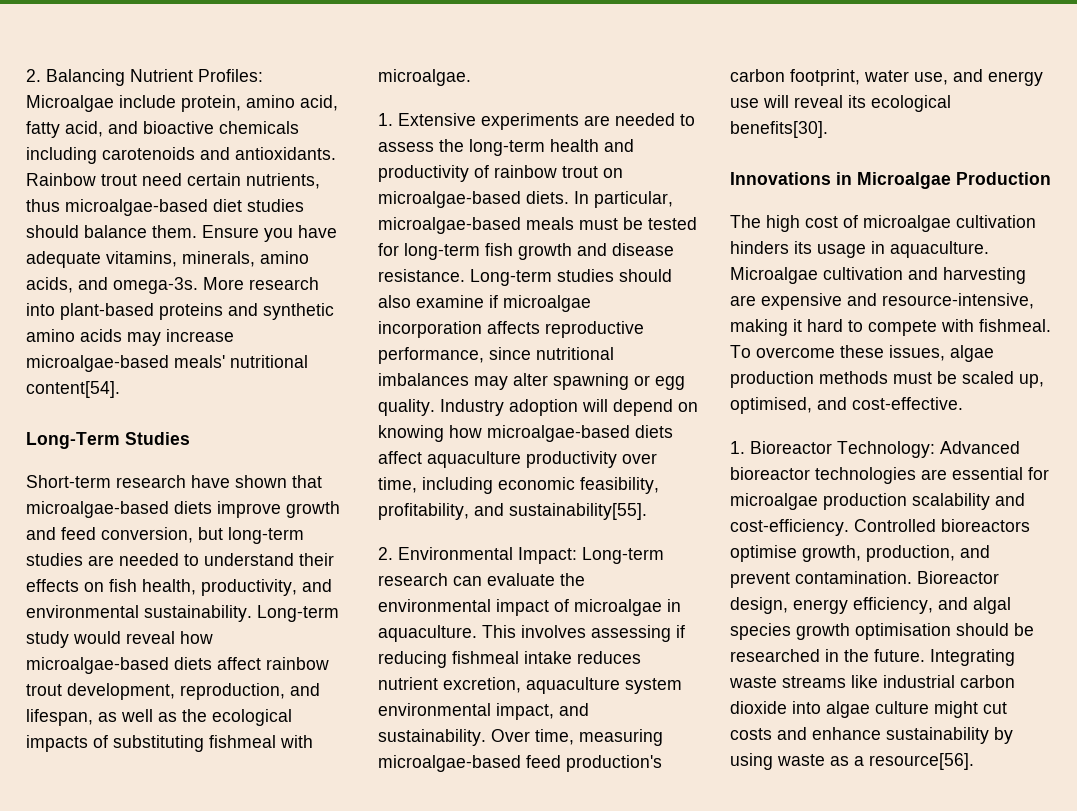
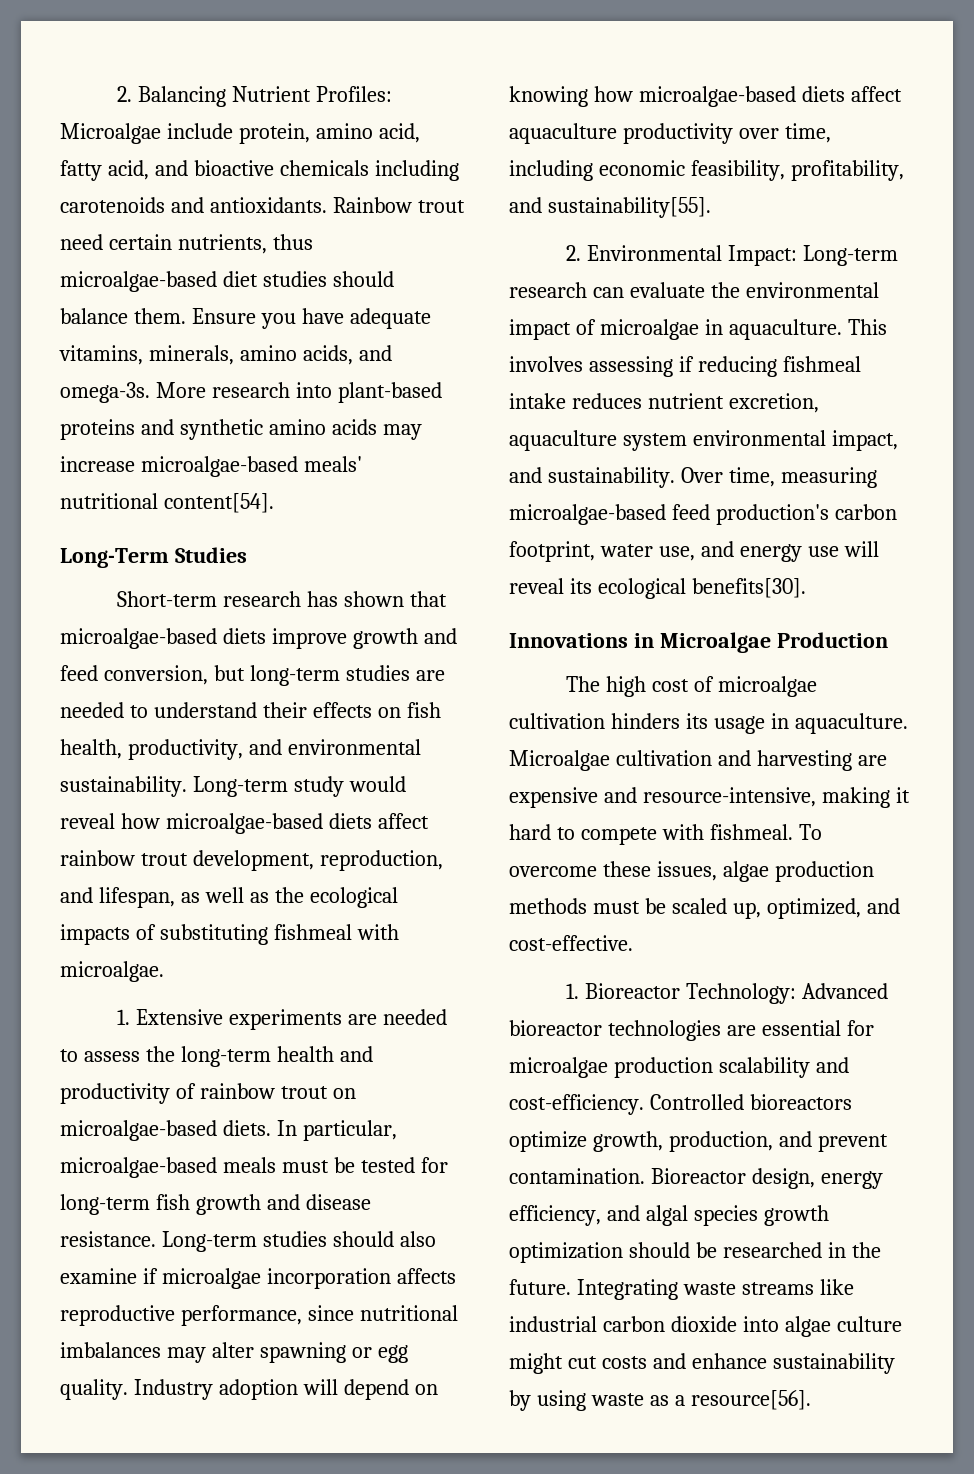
- Short-term research have shown that microalgae-based diets improve growth and feed conversion, but long-term studies are needed to understand their effects on fish health, productivity, and environmental sustainability.
+ Short-term research has shown that microalgae-based diets improve growth and feed conversion, but long-term studies are needed to understand their effects on fish health, productivity, and environmental sustainability.
- To overcome these issues, algae production methods must be scaled up, optimised, and cost-effective.
+ To overcome these issues, algae production methods must be scaled up, optimized, and cost-effective.
- Controlled bioreactors optimise growth, production, and prevent contamination.
+ Controlled bioreactors optimize growth, production, and prevent contamination.
- Bioreactor design, energy efficiency, and algal species growth optimisation should be researched in the future.
+ Bioreactor design, energy efficiency, and algal species growth optimization should be researched in the future.

